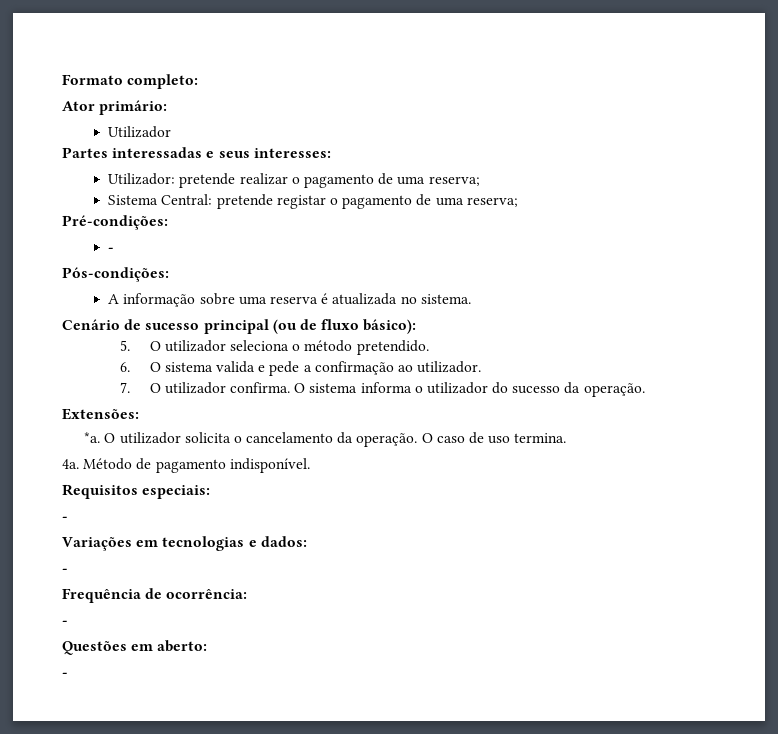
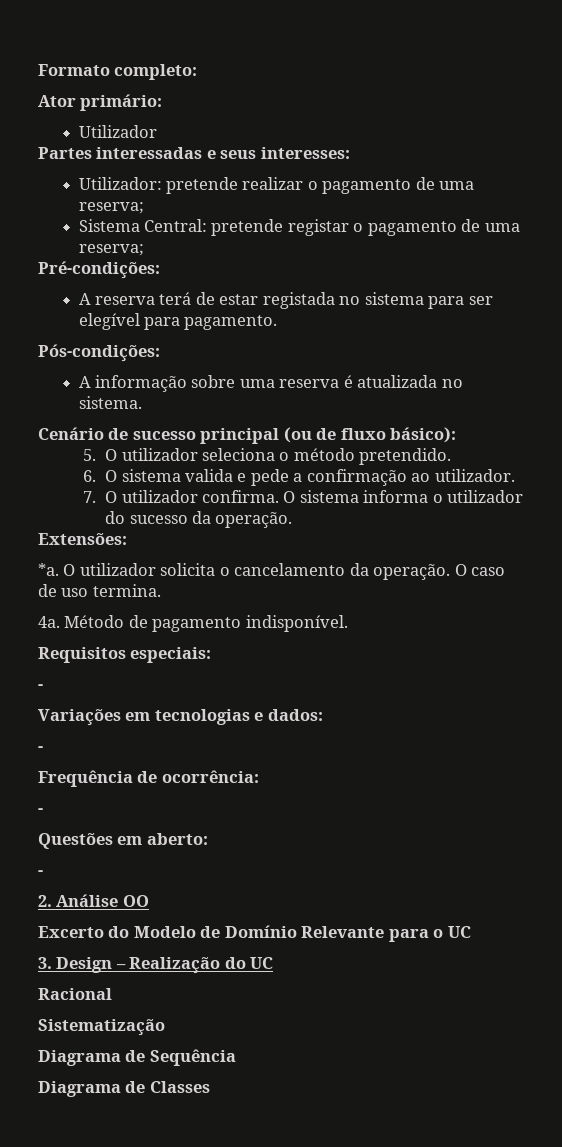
  Pré-condições:
- -
+ A reserva terá de estar registada no sistema para ser elegível para pagamento.
+ 2. Análise OO
+ Excerto do Modelo de Domínio Relevante para o UC
+ 3. Design – Realização do UC
+ Racional
+ Sistematização
+ Diagrama de Sequência
+ Diagrama de Classes

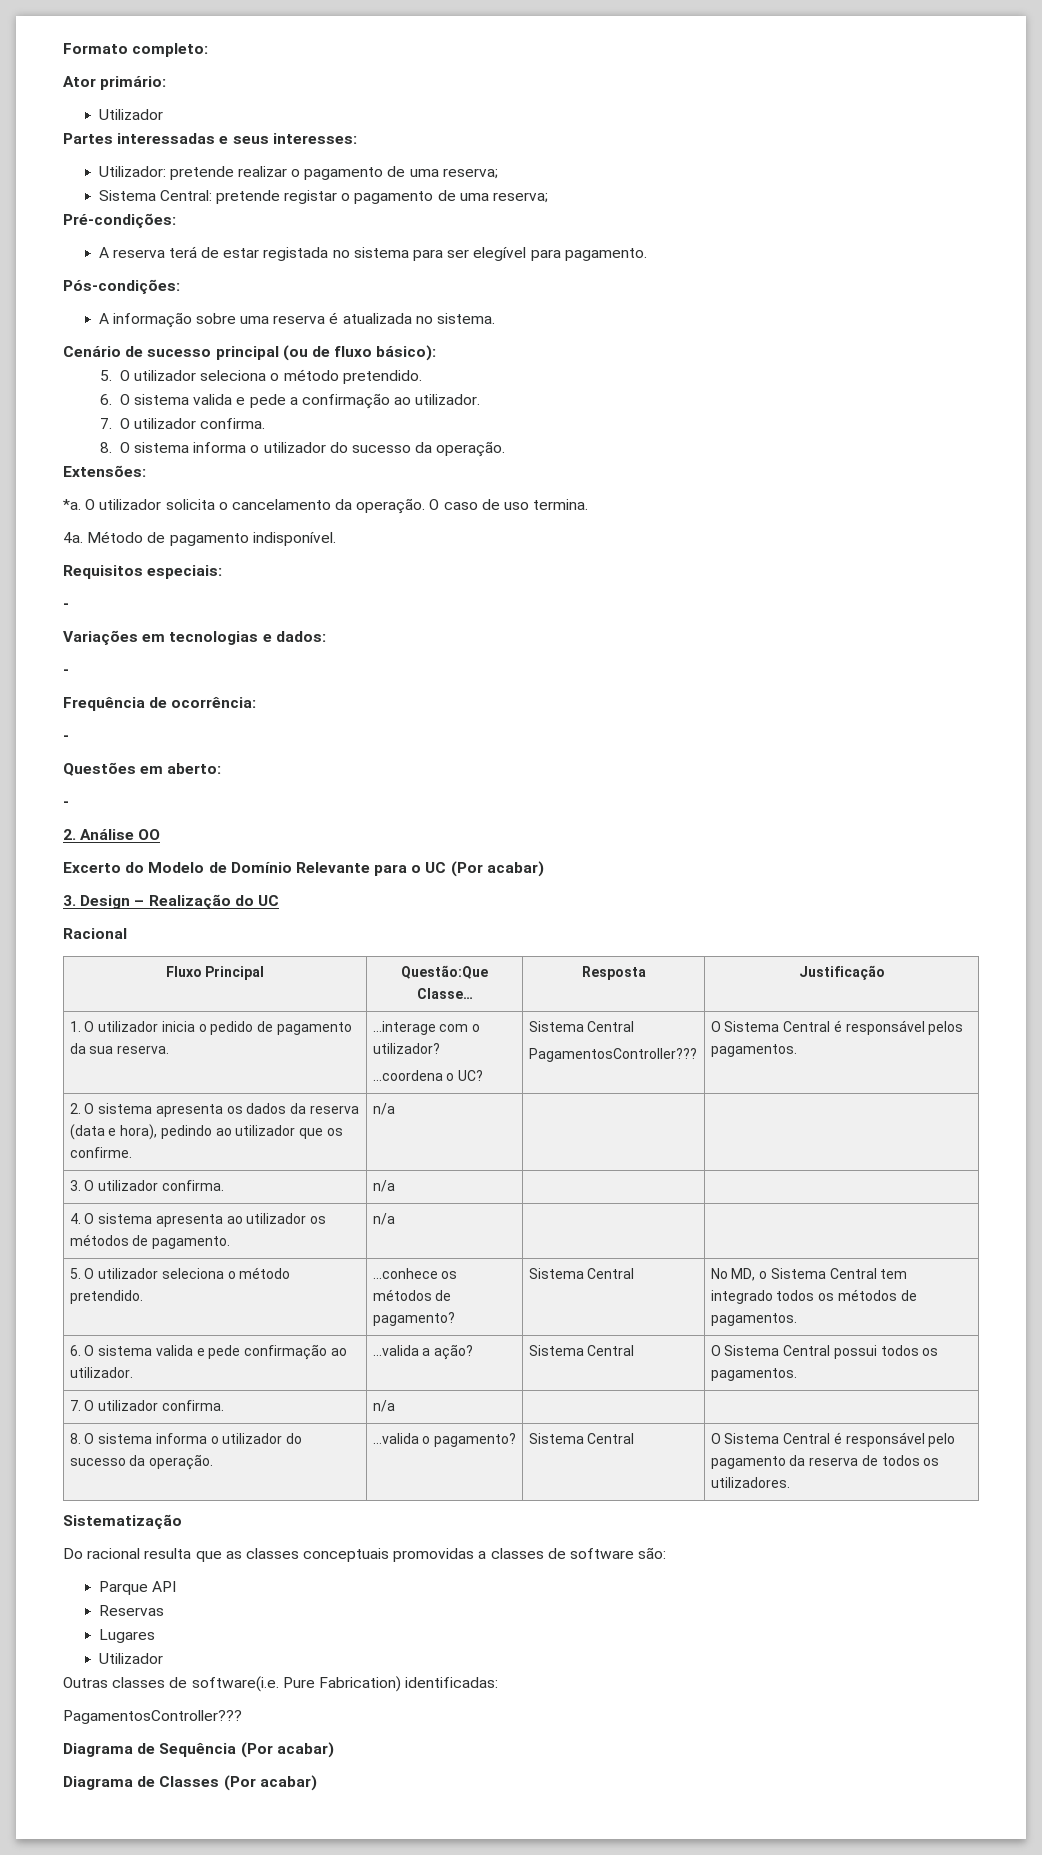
  6. O sistema valida e pede a confirmação ao utilizador.
- 7. O utilizador confirma. O sistema informa o utilizador do sucesso da operação.
+ 7. O utilizador confirma.
+ 8. O sistema informa o utilizador do sucesso da operação.
- Excerto do Modelo de Domínio Relevante para o UC
+ Excerto do Modelo de Domínio Relevante para o UC (Por acabar)
+ Fluxo Principal | Questão:Que Classe… | Resposta | Justificação
+ 1. O utilizador inicia o pedido de pagamento da sua reserva. | …interage com o utilizador?
+ …coordena o UC? | Sistema Central
+ PagamentosController??? | O Sistema Central é responsável pelos pagamentos.
+ 2. O sistema apresenta os dados da reserva (data e hora), pedindo ao utilizador que os confirme. | n/a | |
+ 3. O utilizador confirma. | n/a | |
+ 4. O sistema apresenta ao utilizador os métodos de pagamento. | n/a | |
+ 5. O utilizador seleciona o método pretendido. | …conhece os métodos de pagamento? | Sistema Central | No MD, o Sistema Central tem integrado todos os métodos de pagamentos.
+ 6. O sistema valida e pede confirmação ao utilizador. | …valida a ação? | Sistema Central | O Sistema Central possui todos os pagamentos.
+ 7. O utilizador confirma. | n/a | |
+ 8. O sistema informa o utilizador do sucesso da operação. | …valida o pagamento? | Sistema Central | O Sistema Central é responsável pelo pagamento da reserva de todos os utilizadores.
  Sistematização
+ Do racional resulta que as classes conceptuais promovidas a classes de software são:
+ Parque API
+ Reservas
+ Lugares
+ Utilizador
+ Outras classes de software(i.e. Pure Fabrication) identificadas:
+ PagamentosController???
- Diagrama de Sequência
+ Diagrama de Sequência (Por acabar)
- Diagrama de Classes
+ Diagrama de Classes (Por acabar)

